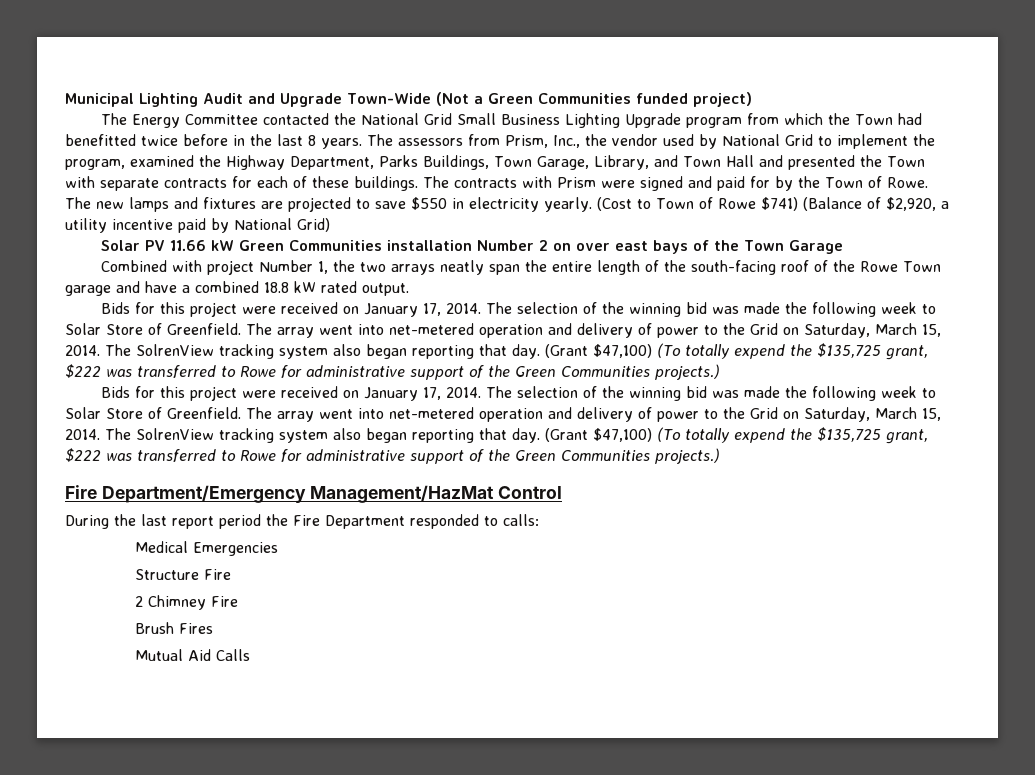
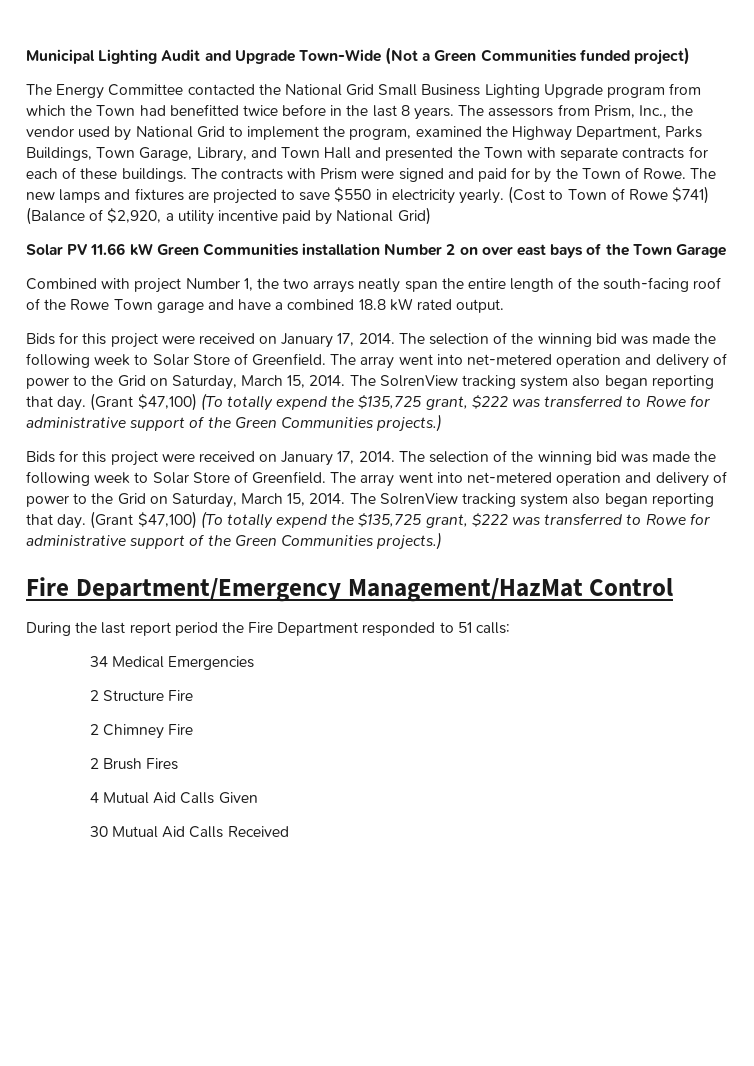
- During the last report period the Fire Department responded to calls:
+ During the last report period the Fire Department responded to 51 calls:
- Medical Emergencies
+ 34 Medical Emergencies
- Structure Fire
+ 2 Structure Fire
- Brush Fires
+ 2 Brush Fires
- Mutual Aid Calls
+ 4 Mutual Aid Calls Given
+ 30 Mutual Aid Calls Received

